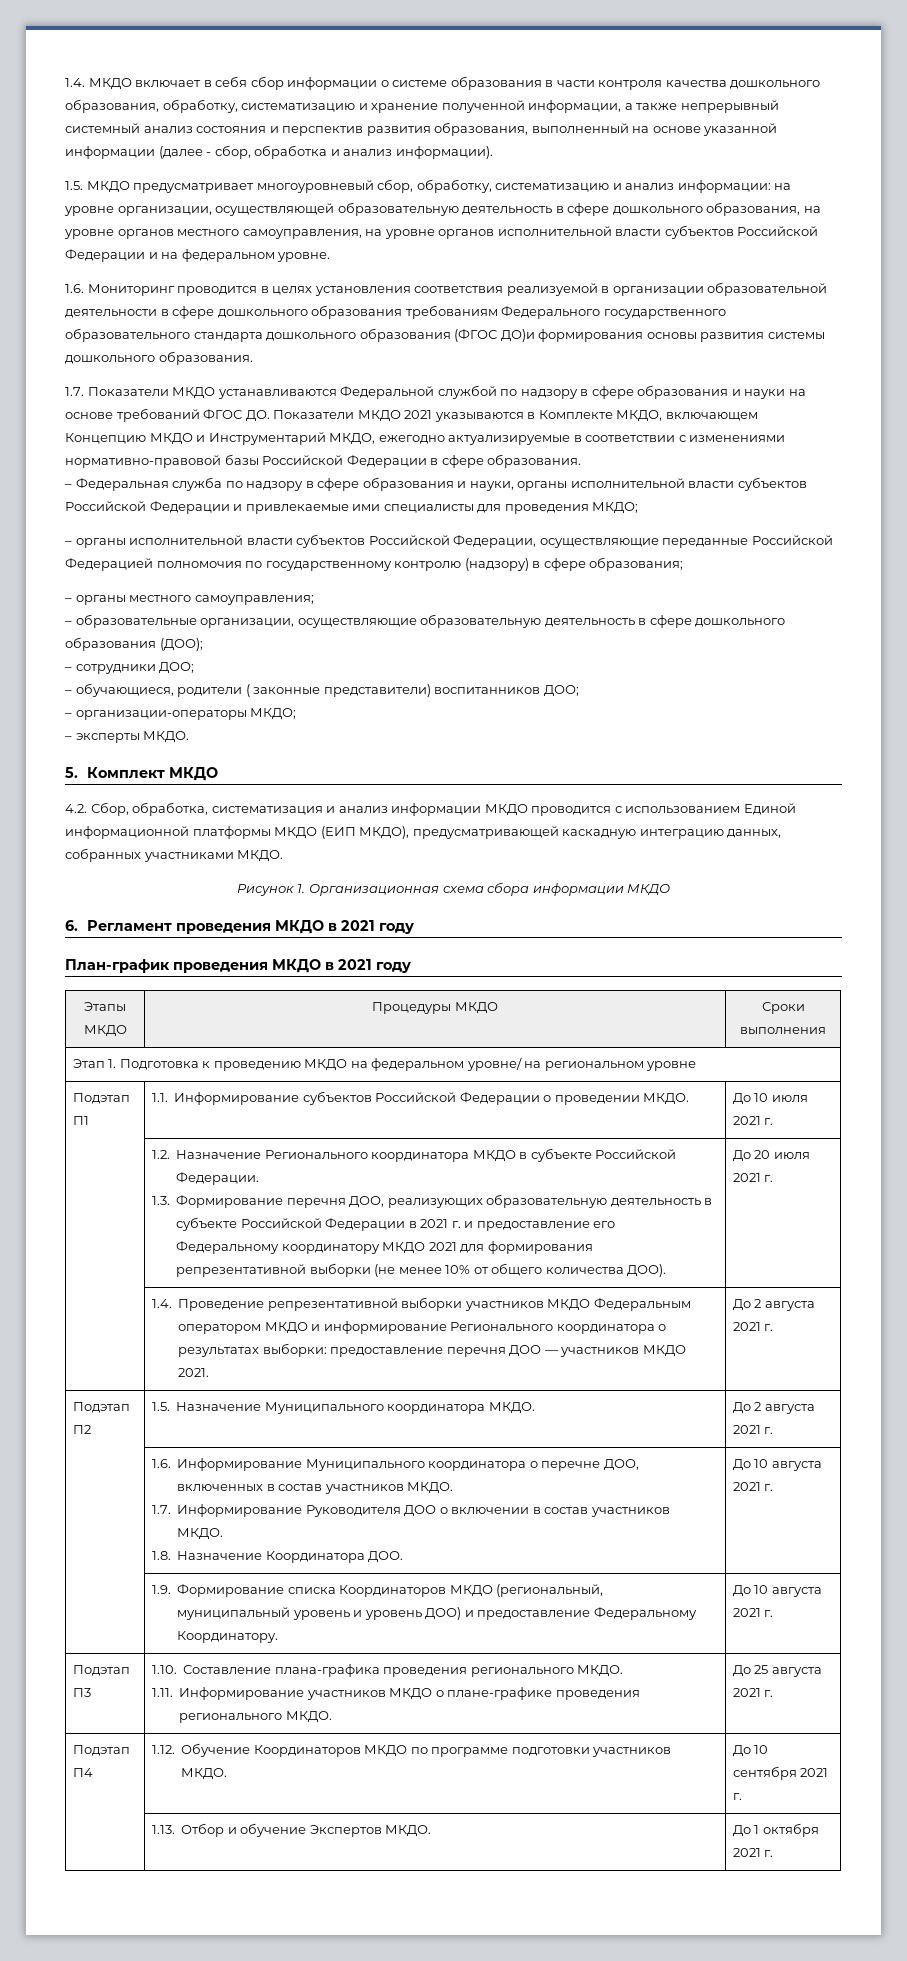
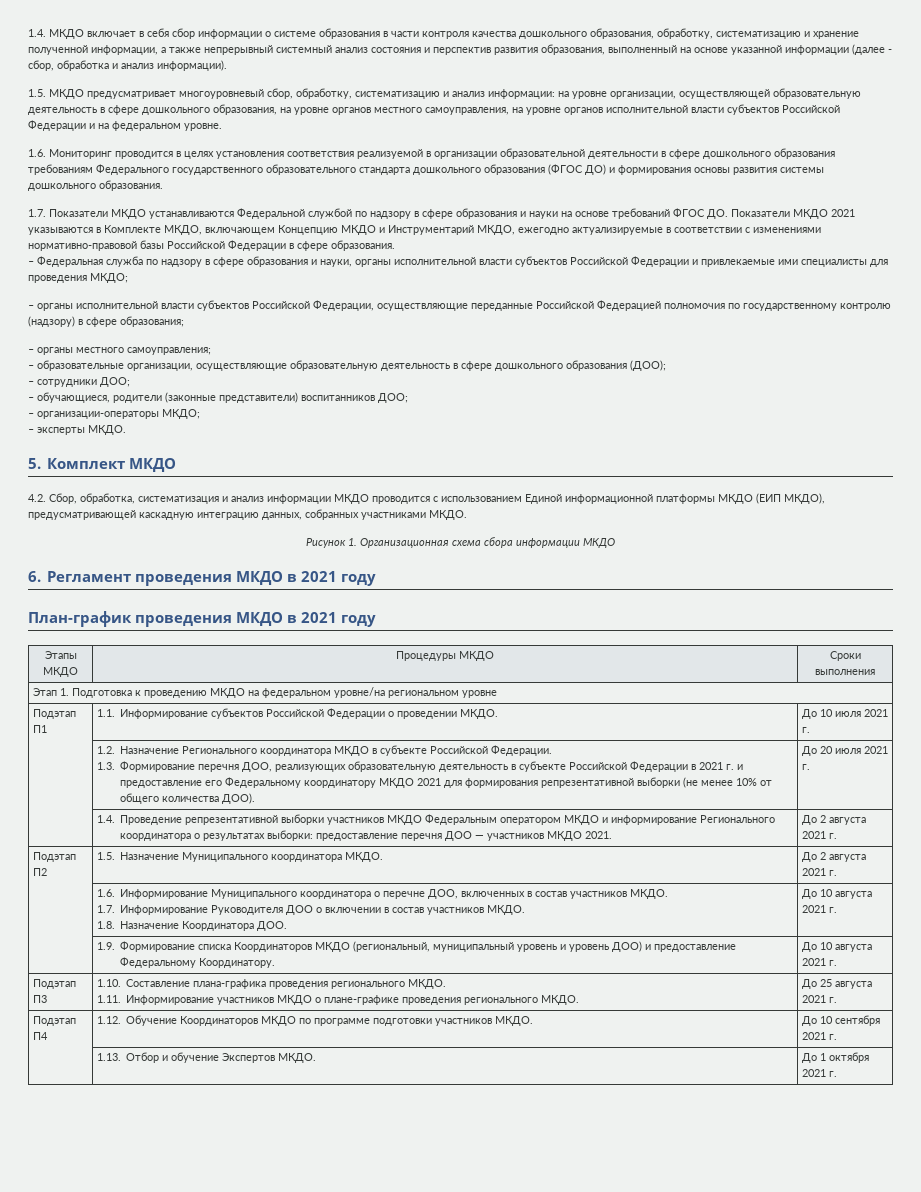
- 1.6. Мониторинг проводится в целях установления соответствия реализуемой в организации образовательной деятельности в сфере дошкольного образования требованиям Федерального государственного образовательного стандарта дошкольного образования (ФГОС ДО)и формирования основы развития системы дошкольного образования.
+ 1.6. Мониторинг проводится в целях установления соответствия реализуемой в организации образовательной деятельности в сфере дошкольного образования требованиям Федерального государственного образовательного стандарта дошкольного образования (ФГОС ДО) и формирования основы развития системы дошкольного образования.
- – обучающиеся, родители ( законные представители) воспитанников ДОО;
+ – обучающиеся, родители (законные представители) воспитанников ДОО;
- Этап 1. Подготовка к проведению МКДО на федеральном уровне/ на региональном уровне
+ Этап 1. Подготовка к проведению МКДО на федеральном уровне/на региональном уровне

